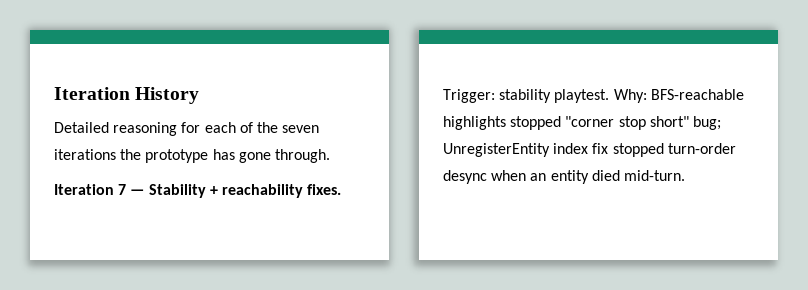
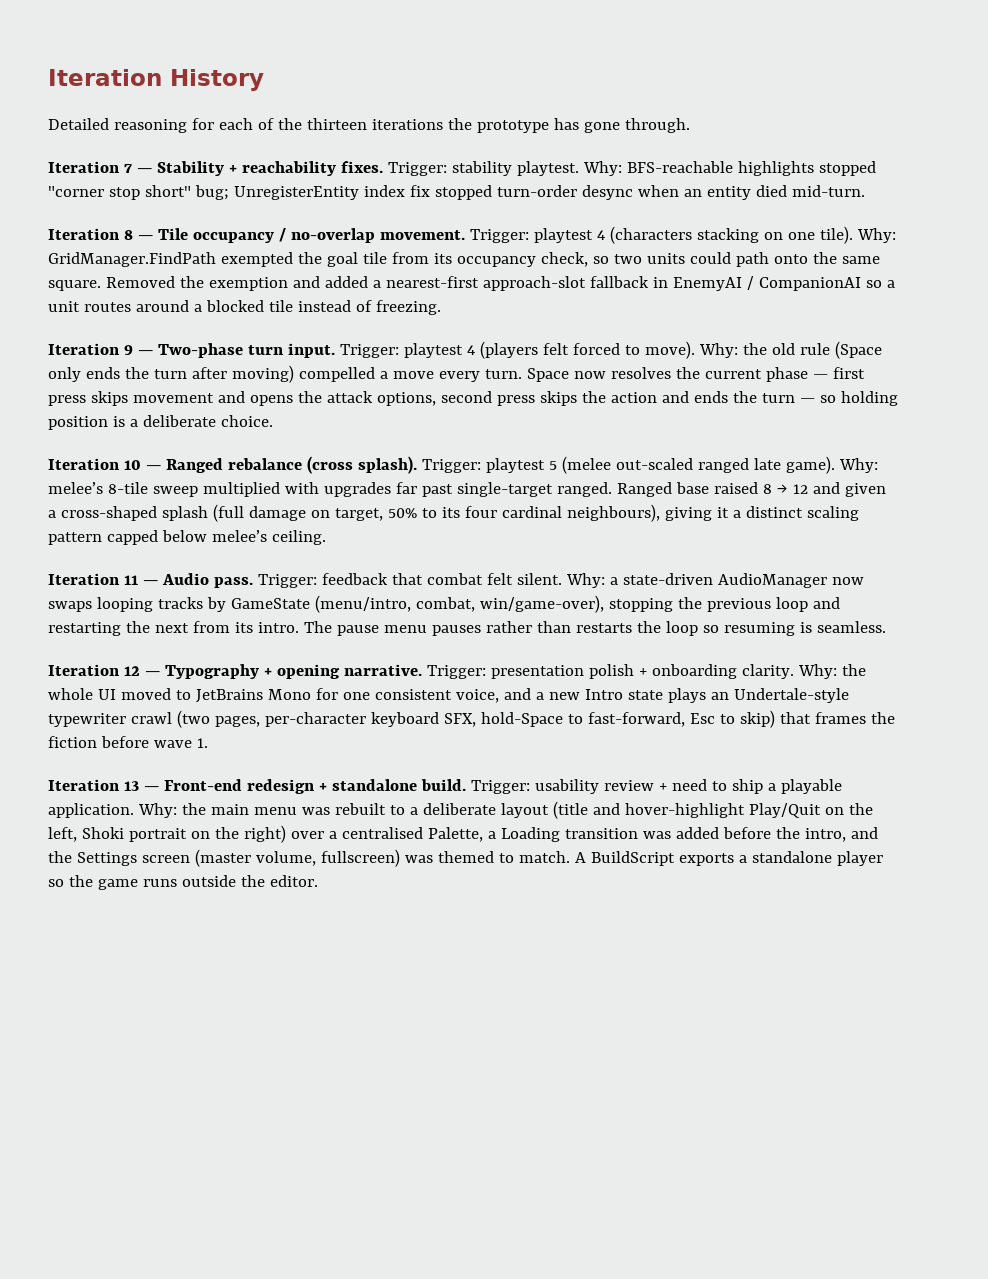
- Detailed reasoning for each of the seven iterations the prototype has gone through.
+ Detailed reasoning for each of the thirteen iterations the prototype has gone through.
+ Iteration 8 — Tile occupancy / no-overlap movement. Trigger: playtest 4 (characters stacking on one tile). Why: GridManager.FindPath exempted the goal tile from its occupancy check, so two units could path onto the same square. Removed the exemption and added a nearest-first approach-slot fallback in EnemyAI / CompanionAI so a unit routes around a blocked tile instead of freezing.
+ Iteration 9 — Two-phase turn input. Trigger: playtest 4 (players felt forced to move). Why: the old rule (Space only ends the turn after moving) compelled a move every turn. Space now resolves the current phase — first press skips movement and opens the attack options, second press skips the action and ends the turn — so holding position is a deliberate choice.
+ Iteration 10 — Ranged rebalance (cross splash). Trigger: playtest 5 (melee out-scaled ranged late game). Why: melee’s 8-tile sweep multiplied with upgrades far past single-target ranged. Ranged base raised 8 → 12 and given a cross-shaped splash (full damage on target, 50% to its four cardinal neighbours), giving it a distinct scaling pattern capped below melee’s ceiling.
+ Iteration 11 — Audio pass. Trigger: feedback that combat felt silent. Why: a state-driven AudioManager now swaps looping tracks by GameState (menu/intro, combat, win/game-over), stopping the previous loop and restarting the next from its intro. The pause menu pauses rather than restarts the loop so resuming is seamless.
+ Iteration 12 — Typography + opening narrative. Trigger: presentation polish + onboarding clarity. Why: the whole UI moved to JetBrains Mono for one consistent voice, and a new Intro state plays an Undertale-style typewriter crawl (two pages, per-character keyboard SFX, hold-Space to fast-forward, Esc to skip) that frames the fiction before wave 1.
+ Iteration 13 — Front-end redesign + standalone build. Trigger: usability review + need to ship a playable application. Why: the main menu was rebuilt to a deliberate layout (title and hover-highlight Play/Quit on the left, Shoki portrait on the right) over a centralised Palette, a Loading transition was added before the intro, and the Settings screen (master volume, fullscreen) was themed to match. A BuildScript exports a standalone player so the game runs outside the editor.

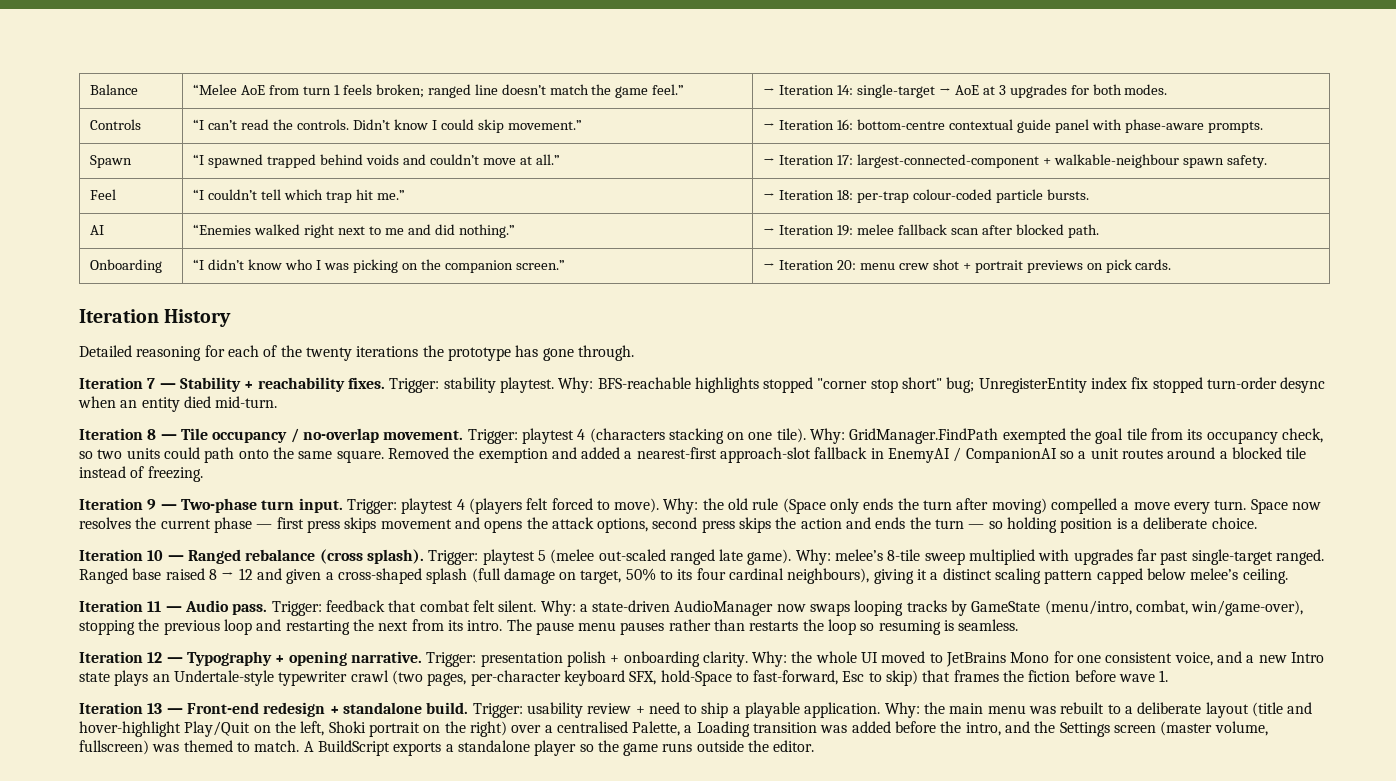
+ Balance | “Melee AoE from turn 1 feels broken; ranged line doesn’t match the game feel.” | → Iteration 14: single-target → AoE at 3 upgrades for both modes.
+ Controls | “I can’t read the controls. Didn’t know I could skip movement.” | → Iteration 16: bottom-centre contextual guide panel with phase-aware prompts.
+ Spawn | “I spawned trapped behind voids and couldn’t move at all.” | → Iteration 17: largest-connected-component + walkable-neighbour spawn safety.
+ Feel | “I couldn’t tell which trap hit me.” | → Iteration 18: per-trap colour-coded particle bursts.
+ AI | “Enemies walked right next to me and did nothing.” | → Iteration 19: melee fallback scan after blocked path.
+ Onboarding | “I didn’t know who I was picking on the companion screen.” | → Iteration 20: menu crew shot + portrait previews on pick cards.
- Detailed reasoning for each of the thirteen iterations the prototype has gone through.
+ Detailed reasoning for each of the twenty iterations the prototype has gone through.

